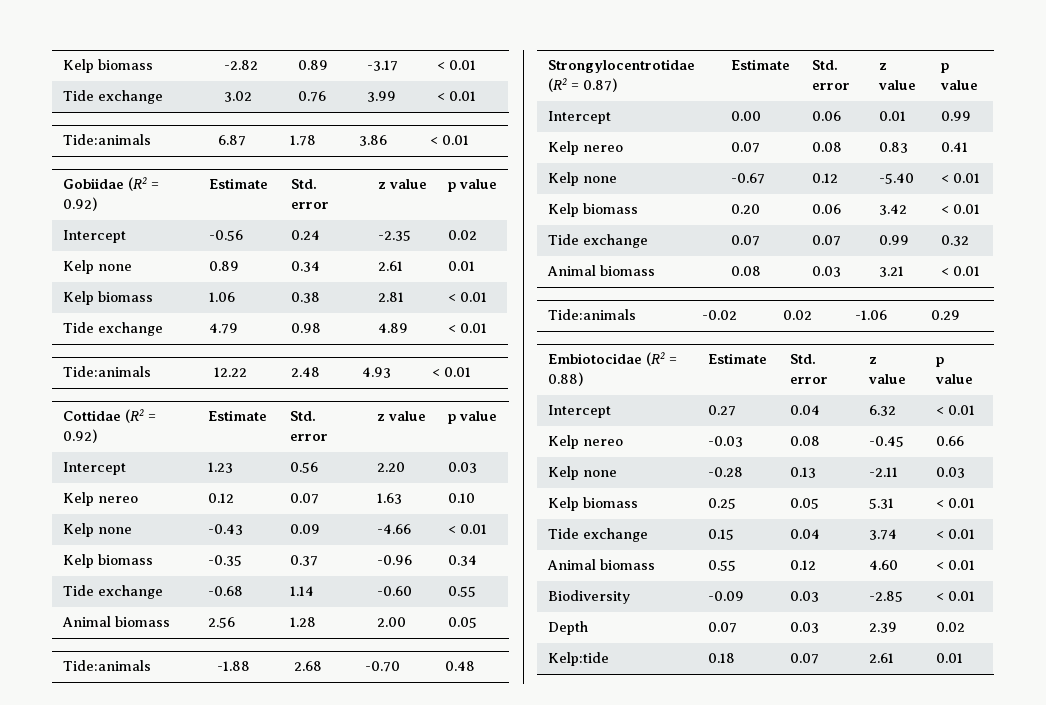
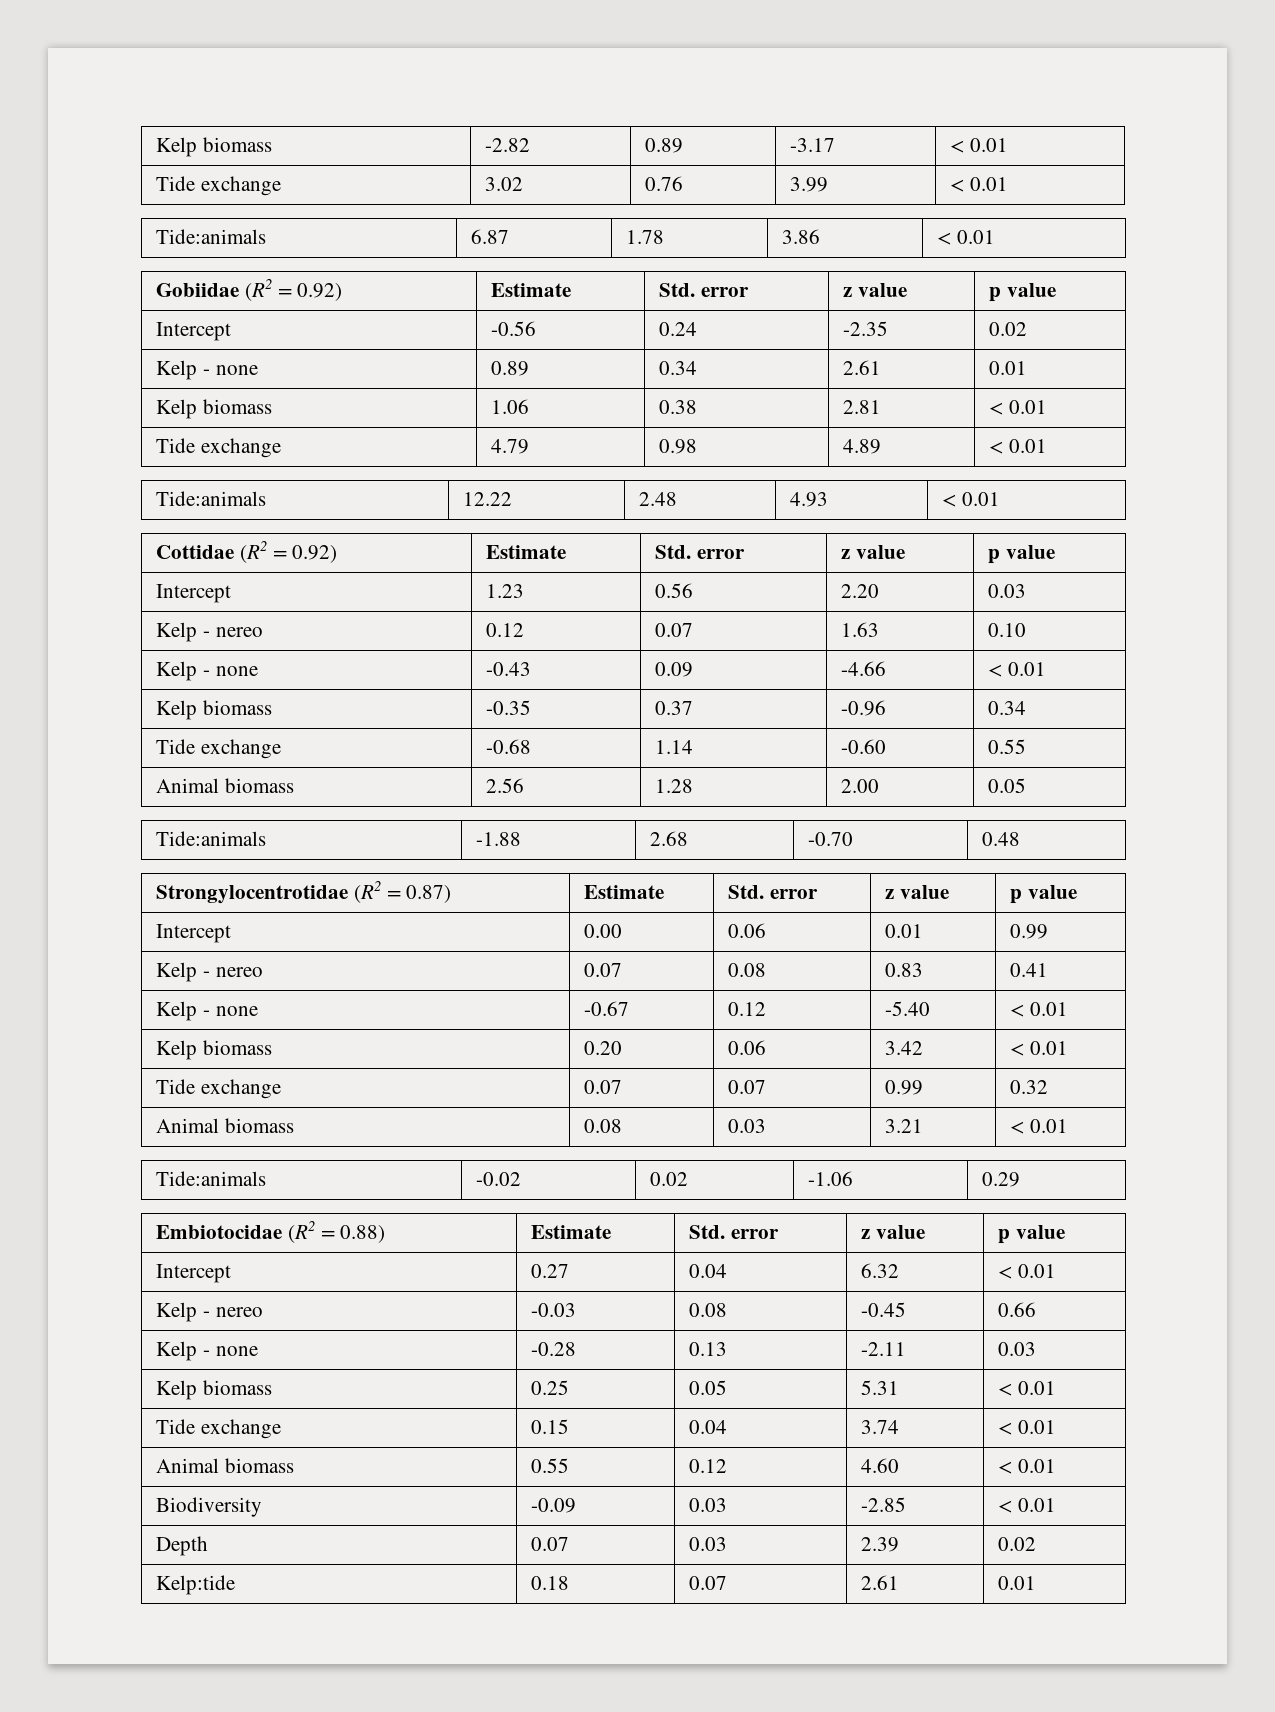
- Kelp none | 0.89 | 0.34 | 2.61 | 0.01
+ Kelp - none | 0.89 | 0.34 | 2.61 | 0.01
- Kelp nereo | 0.12 | 0.07 | 1.63 | 0.10
+ Kelp - nereo | 0.12 | 0.07 | 1.63 | 0.10
- Kelp none | -0.43 | 0.09 | -4.66 | < 0.01
+ Kelp - none | -0.43 | 0.09 | -4.66 | < 0.01
- Kelp nereo | 0.07 | 0.08 | 0.83 | 0.41
+ Kelp - nereo | 0.07 | 0.08 | 0.83 | 0.41
- Kelp none | -0.67 | 0.12 | -5.40 | < 0.01
+ Kelp - none | -0.67 | 0.12 | -5.40 | < 0.01
- Kelp nereo | -0.03 | 0.08 | -0.45 | 0.66
+ Kelp - nereo | -0.03 | 0.08 | -0.45 | 0.66
- Kelp none | -0.28 | 0.13 | -2.11 | 0.03
+ Kelp - none | -0.28 | 0.13 | -2.11 | 0.03

